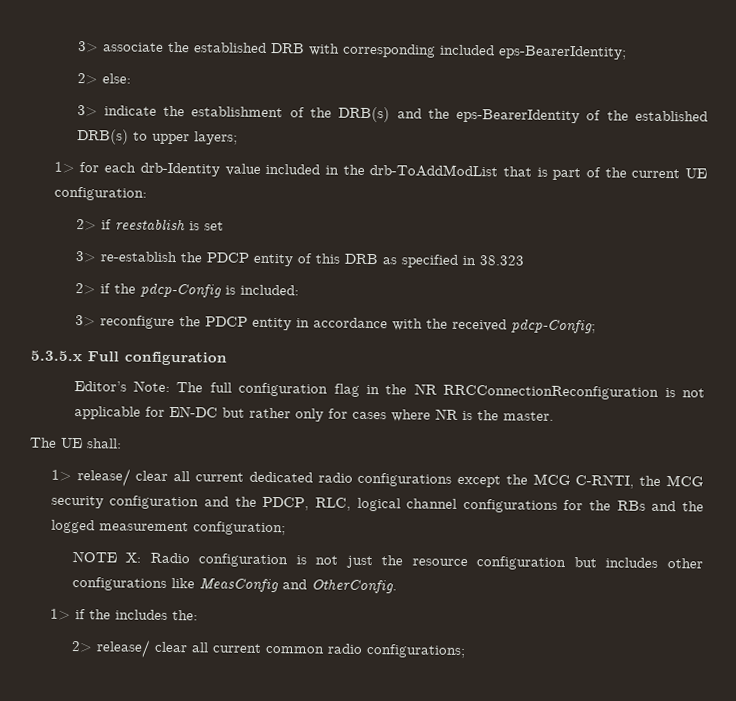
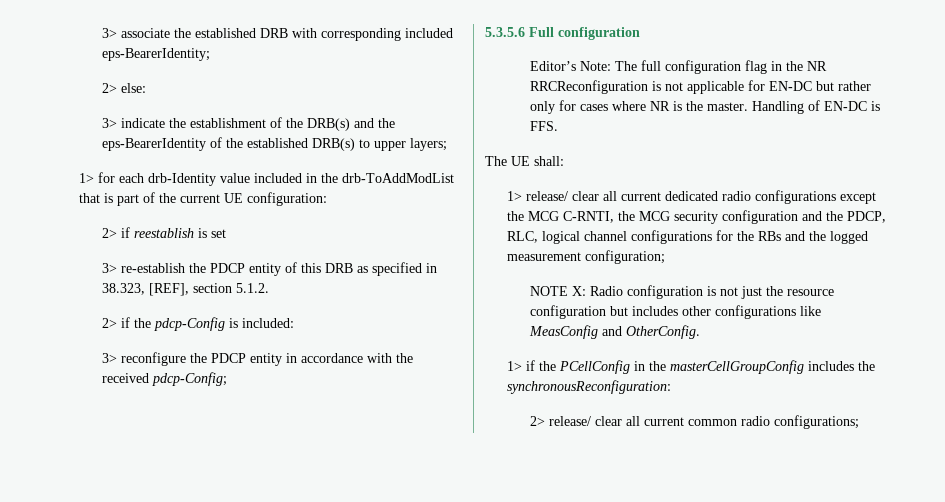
- 3> re-establish the PDCP entity of this DRB as specified in 38.323
+ 3> re-establish the PDCP entity of this DRB as specified in 38.323, [REF], section 5.1.2.
- 5.3.5.x Full configuration
+ 5.3.5.6 Full configuration
- Editor’s Note: The full configuration flag in the NR RRCConnectionReconfiguration is not applicable for EN-DC but rather only for cases where NR is the master.
+ Editor’s Note: The full configuration flag in the NR RRCReconfiguration is not applicable for EN-DC but rather only for cases where NR is the master. Handling of EN-DC is FFS.
- 1> if the includes the:
+ 1> if the PCellConfig in the masterCellGroupConfig includes the synchronousReconfiguration:

